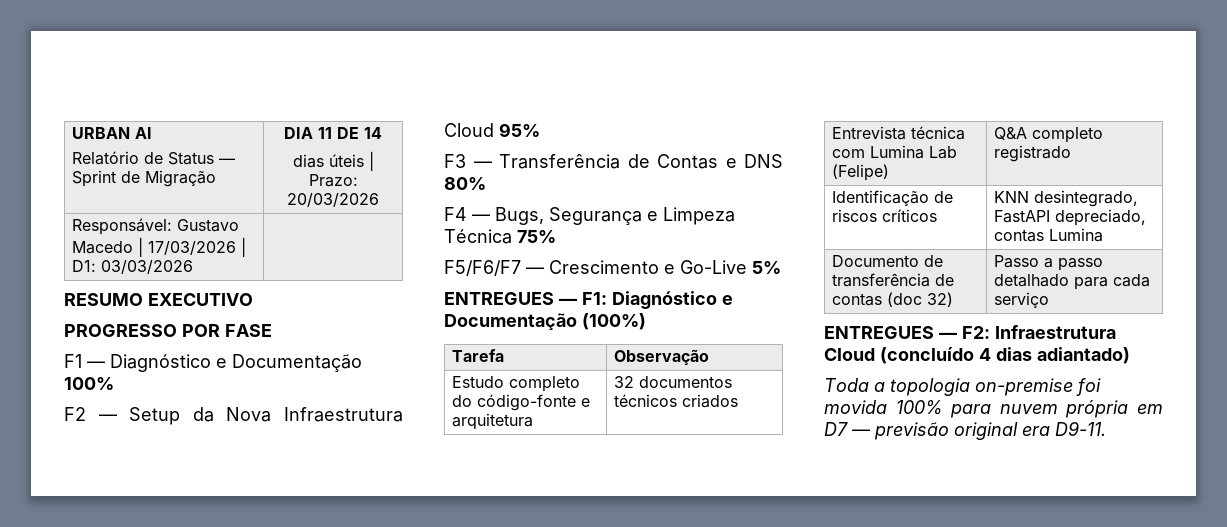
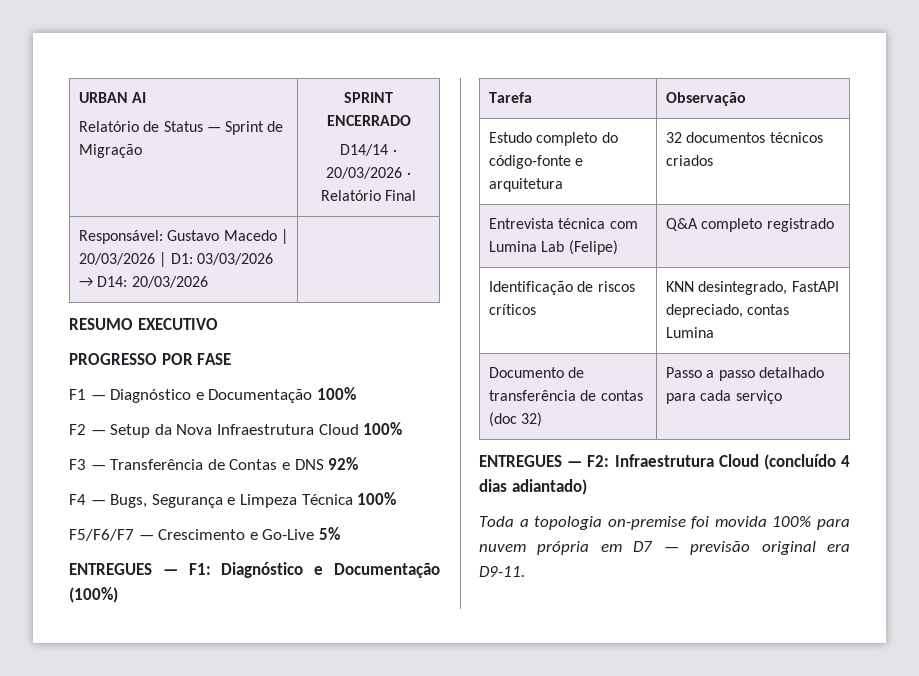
  URBAN AI
- Relatório de Status — Sprint de Migração | DIA 11 DE 14
- dias úteis | Prazo: 20/03/2026
+ Relatório de Status — Sprint de Migração | SPRINT ENCERRADO
+ D14/14 · 20/03/2026 · Relatório Final
- Responsável: Gustavo Macedo | 17/03/2026 | D1: 03/03/2026 |
+ Responsável: Gustavo Macedo | 20/03/2026 | D1: 03/03/2026 → D14: 20/03/2026 |
- F2 — Setup da Nova Infraestrutura Cloud 95%
+ F2 — Setup da Nova Infraestrutura Cloud 100%
- F3 — Transferência de Contas e DNS 80%
+ F3 — Transferência de Contas e DNS 92%
- F4 — Bugs, Segurança e Limpeza Técnica 75%
+ F4 — Bugs, Segurança e Limpeza Técnica 100%

